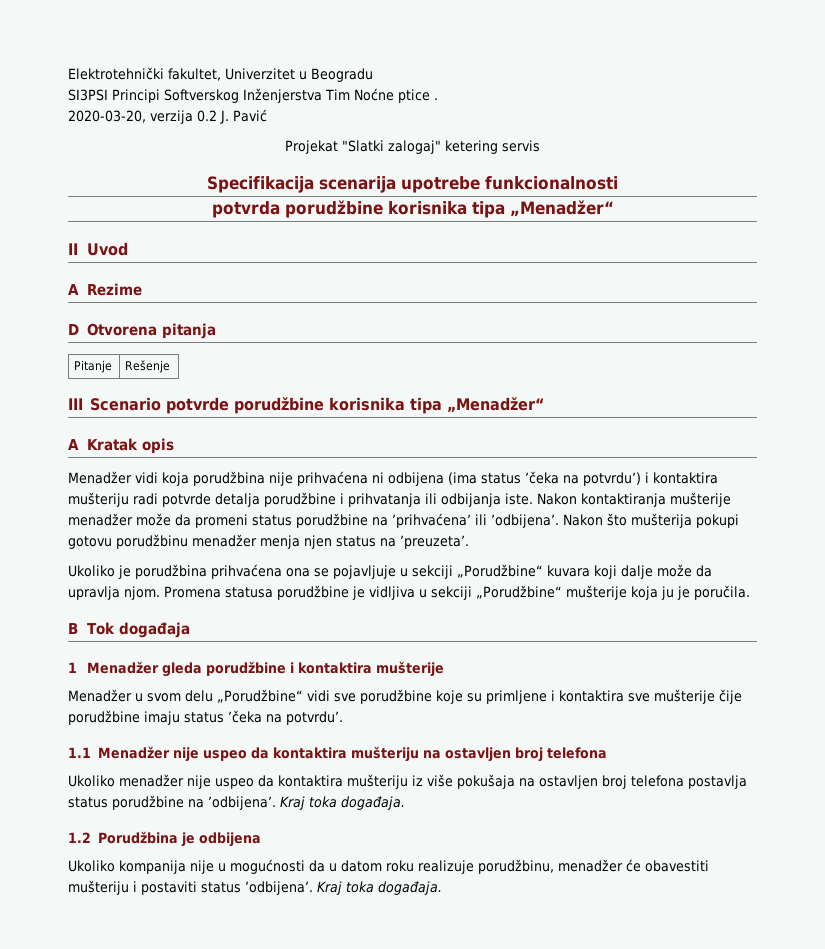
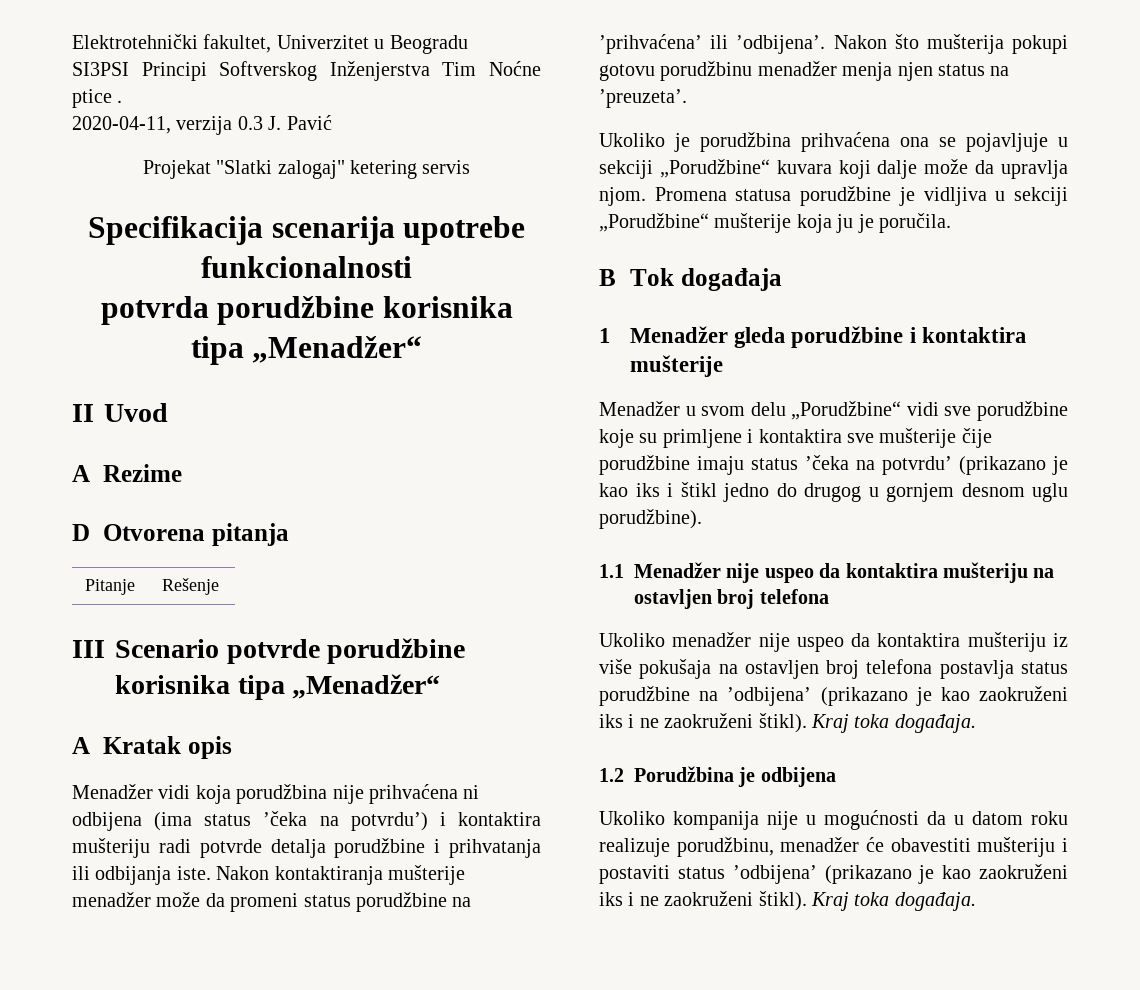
- 2020-03-20, verzija 0.2 J. Pavić
+ 2020-04-11, verzija 0.3 J. Pavić
- Menadžer u svom delu „Porudžbine“ vidi sve porudžbine koje su primljene i kontaktira sve mušterije čije porudžbine imaju status ’čeka na potvrdu’.
+ Menadžer u svom delu „Porudžbine“ vidi sve porudžbine koje su primljene i kontaktira sve mušterije čije porudžbine imaju status ’čeka na potvrdu’ (prikazano je kao iks i štikl jedno do drugog u gornjem desnom uglu porudžbine).
- Ukoliko menadžer nije uspeo da kontaktira mušteriju iz više pokušaja na ostavljen broj telefona postavlja status porudžbine na ’odbijena’.
+ Ukoliko menadžer nije uspeo da kontaktira mušteriju iz više pokušaja na ostavljen broj telefona postavlja status porudžbine na ’odbijena’ (prikazano je kao zaokruženi iks i ne zaokruženi štikl).
- Ukoliko kompanija nije u mogućnosti da u datom roku realizuje porudžbinu, menadžer će obavestiti mušteriju i postaviti status ’odbijena’.
+ Ukoliko kompanija nije u mogućnosti da u datom roku realizuje porudžbinu, menadžer će obavestiti mušteriju i postaviti status ’odbijena’ (prikazano je kao zaokruženi iks i ne zaokruženi štikl).

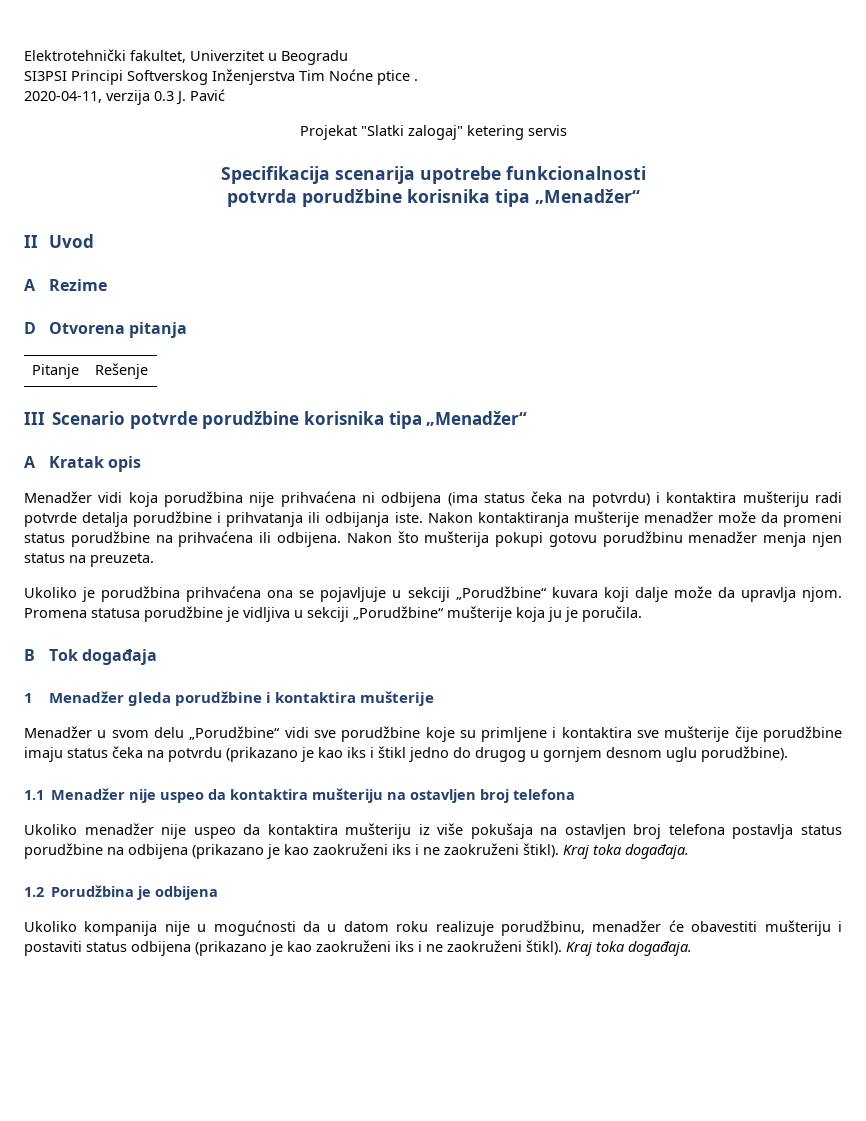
- Menadžer vidi koja porudžbina nije prihvaćena ni odbijena (ima status ’čeka na potvrdu’) i kontaktira mušteriju radi potvrde detalja porudžbine i prihvatanja ili odbijanja iste.
+ Menadžer vidi koja porudžbina nije prihvaćena ni odbijena (ima status čeka na potvrdu) i kontaktira mušteriju radi potvrde detalja porudžbine i prihvatanja ili odbijanja iste.
- Nakon kontaktiranja mušterije menadžer može da promeni status porudžbine na ’prihvaćena’ ili ’odbijena’.
+ Nakon kontaktiranja mušterije menadžer može da promeni status porudžbine na prihvaćena ili odbijena.
- Nakon što mušterija pokupi gotovu porudžbinu menadžer menja njen status na ’preuzeta’.
+ Nakon što mušterija pokupi gotovu porudžbinu menadžer menja njen status na preuzeta.
- Menadžer u svom delu „Porudžbine“ vidi sve porudžbine koje su primljene i kontaktira sve mušterije čije porudžbine imaju status ’čeka na potvrdu’ (prikazano je kao iks i štikl jedno do drugog u gornjem desnom uglu porudžbine).
+ Menadžer u svom delu „Porudžbine“ vidi sve porudžbine koje su primljene i kontaktira sve mušterije čije porudžbine imaju status čeka na potvrdu (prikazano je kao iks i štikl jedno do drugog u gornjem desnom uglu porudžbine).
- Ukoliko menadžer nije uspeo da kontaktira mušteriju iz više pokušaja na ostavljen broj telefona postavlja status porudžbine na ’odbijena’ (prikazano je kao zaokruženi iks i ne zaokruženi štikl).
+ Ukoliko menadžer nije uspeo da kontaktira mušteriju iz više pokušaja na ostavljen broj telefona postavlja status porudžbine na odbijena (prikazano je kao zaokruženi iks i ne zaokruženi štikl).
- Ukoliko kompanija nije u mogućnosti da u datom roku realizuje porudžbinu, menadžer će obavestiti mušteriju i postaviti status ’odbijena’ (prikazano je kao zaokruženi iks i ne zaokruženi štikl).
+ Ukoliko kompanija nije u mogućnosti da u datom roku realizuje porudžbinu, menadžer će obavestiti mušteriju i postaviti status odbijena (prikazano je kao zaokruženi iks i ne zaokruženi štikl).

